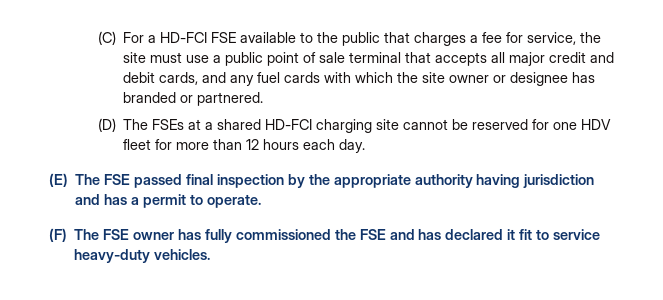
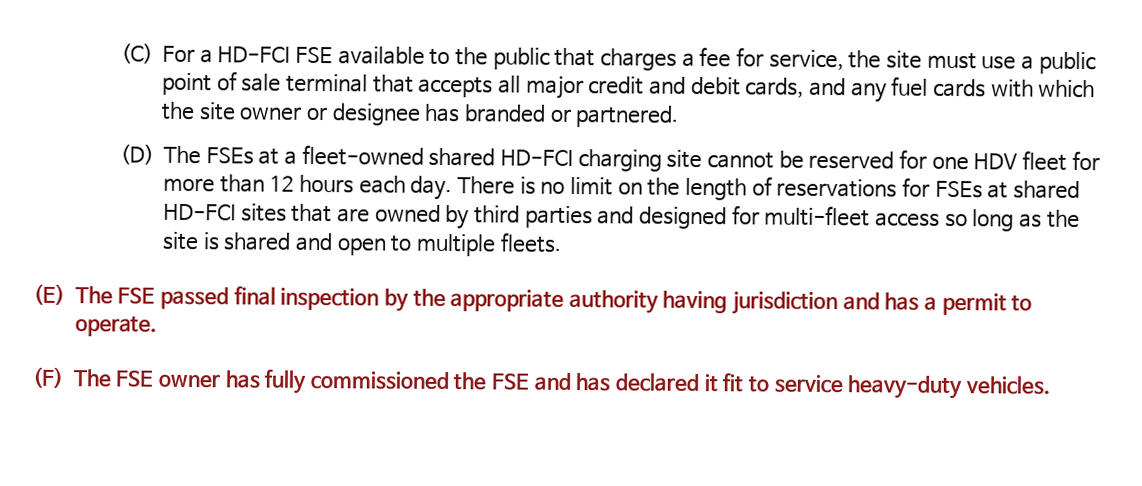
- (D) The FSEs at a shared HD-FCI charging site cannot be reserved for one HDV fleet for more than 12 hours each day.
+ (D) The FSEs at a fleet-owned shared HD-FCI charging site cannot be reserved for one HDV fleet for more than 12 hours each day. There is no limit on the length of reservations for FSEs at shared HD-FCI sites that are owned by third parties and designed for multi-fleet access so long as the site is shared and open to multiple fleets.

